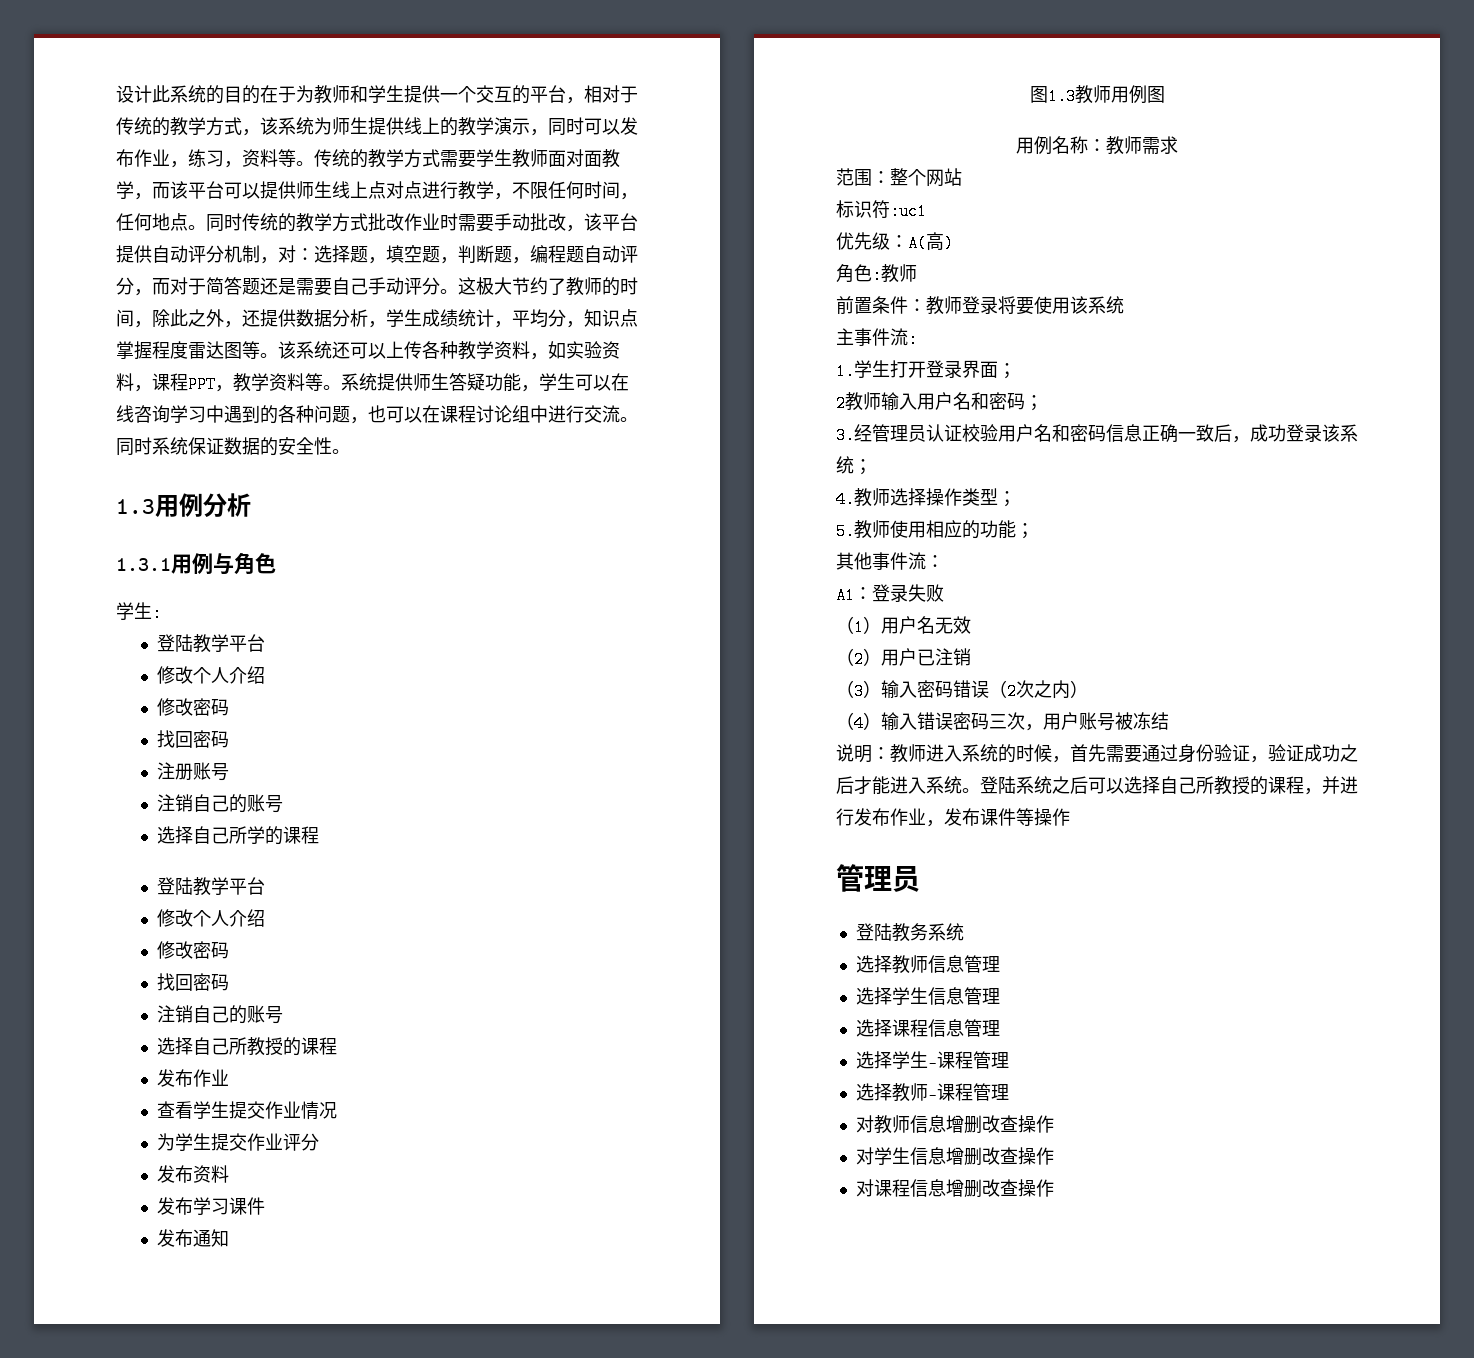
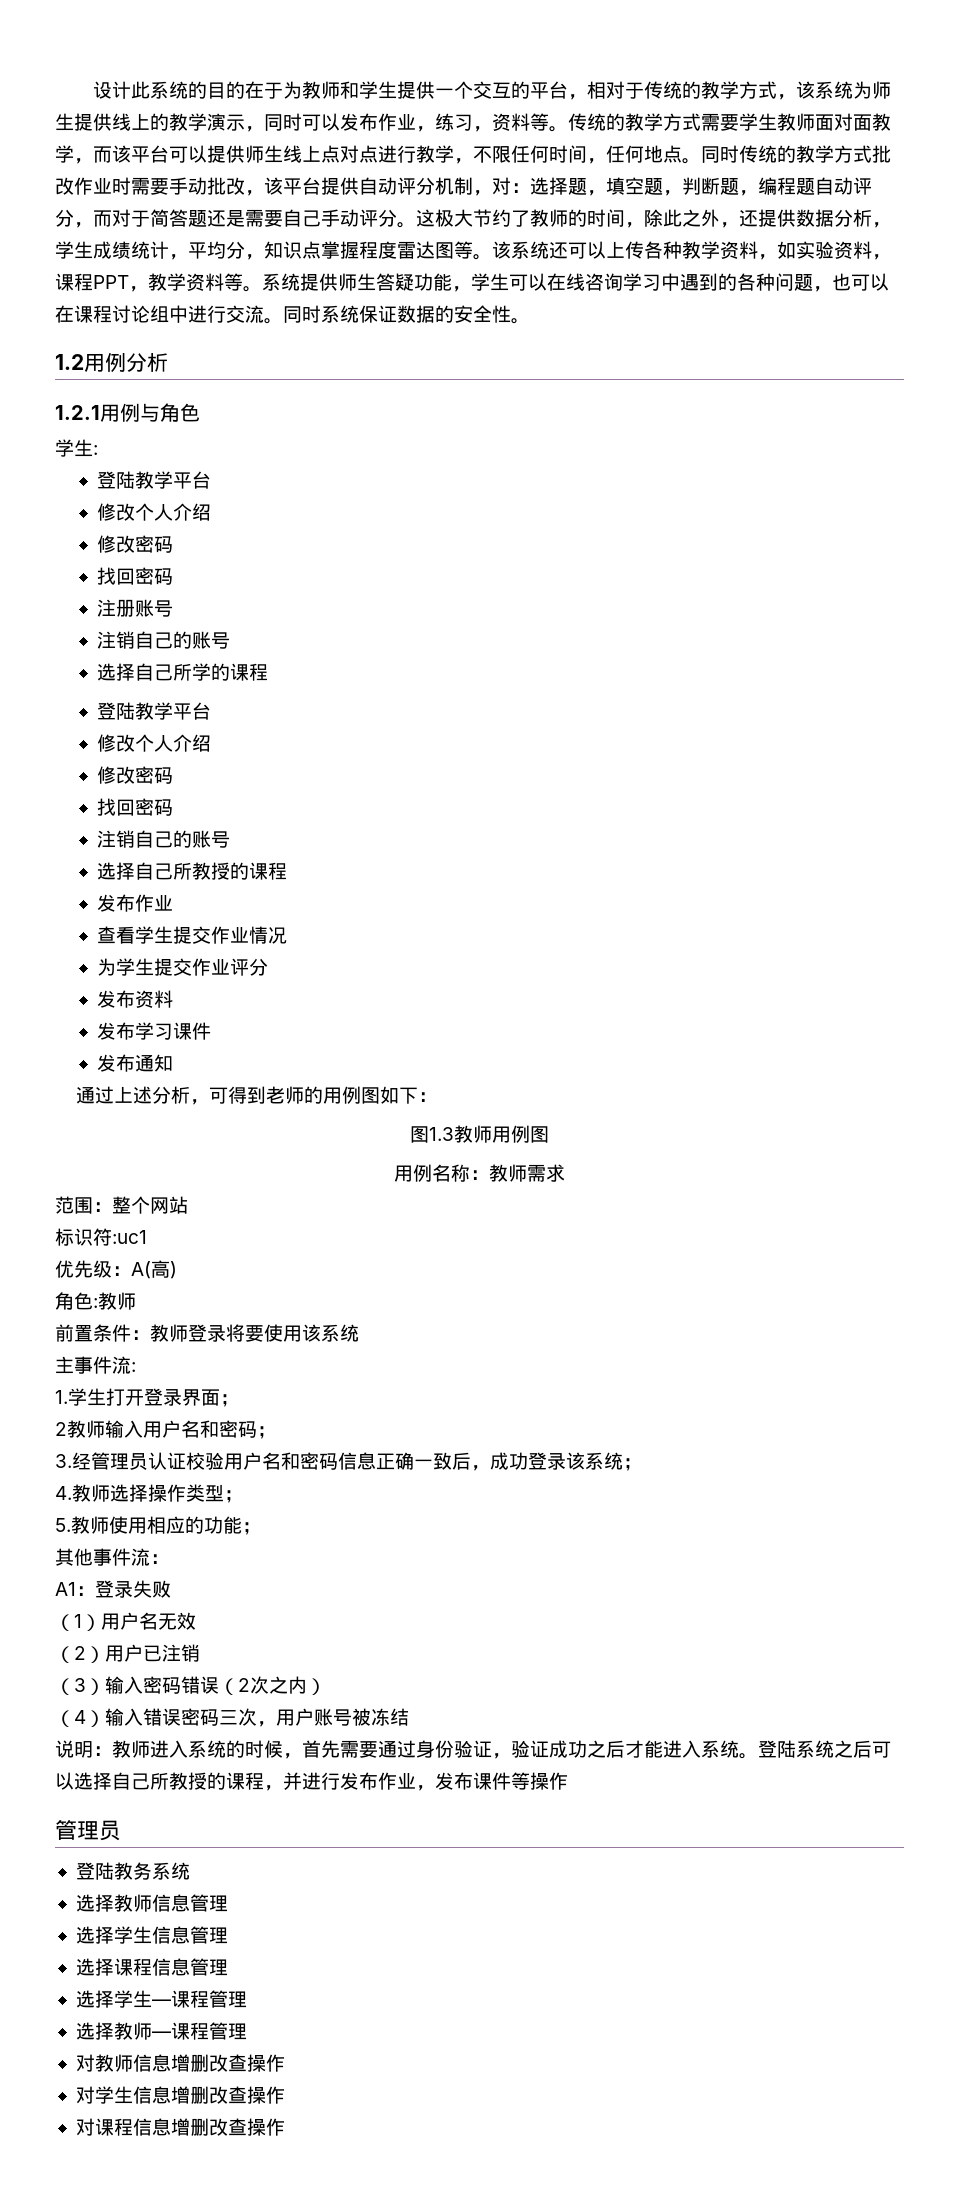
- 1.3用例分析
+ 1.2用例分析
- 1.3.1用例与角色
+ 1.2.1用例与角色
+ 通过上述分析，可得到老师的用例图如下：

